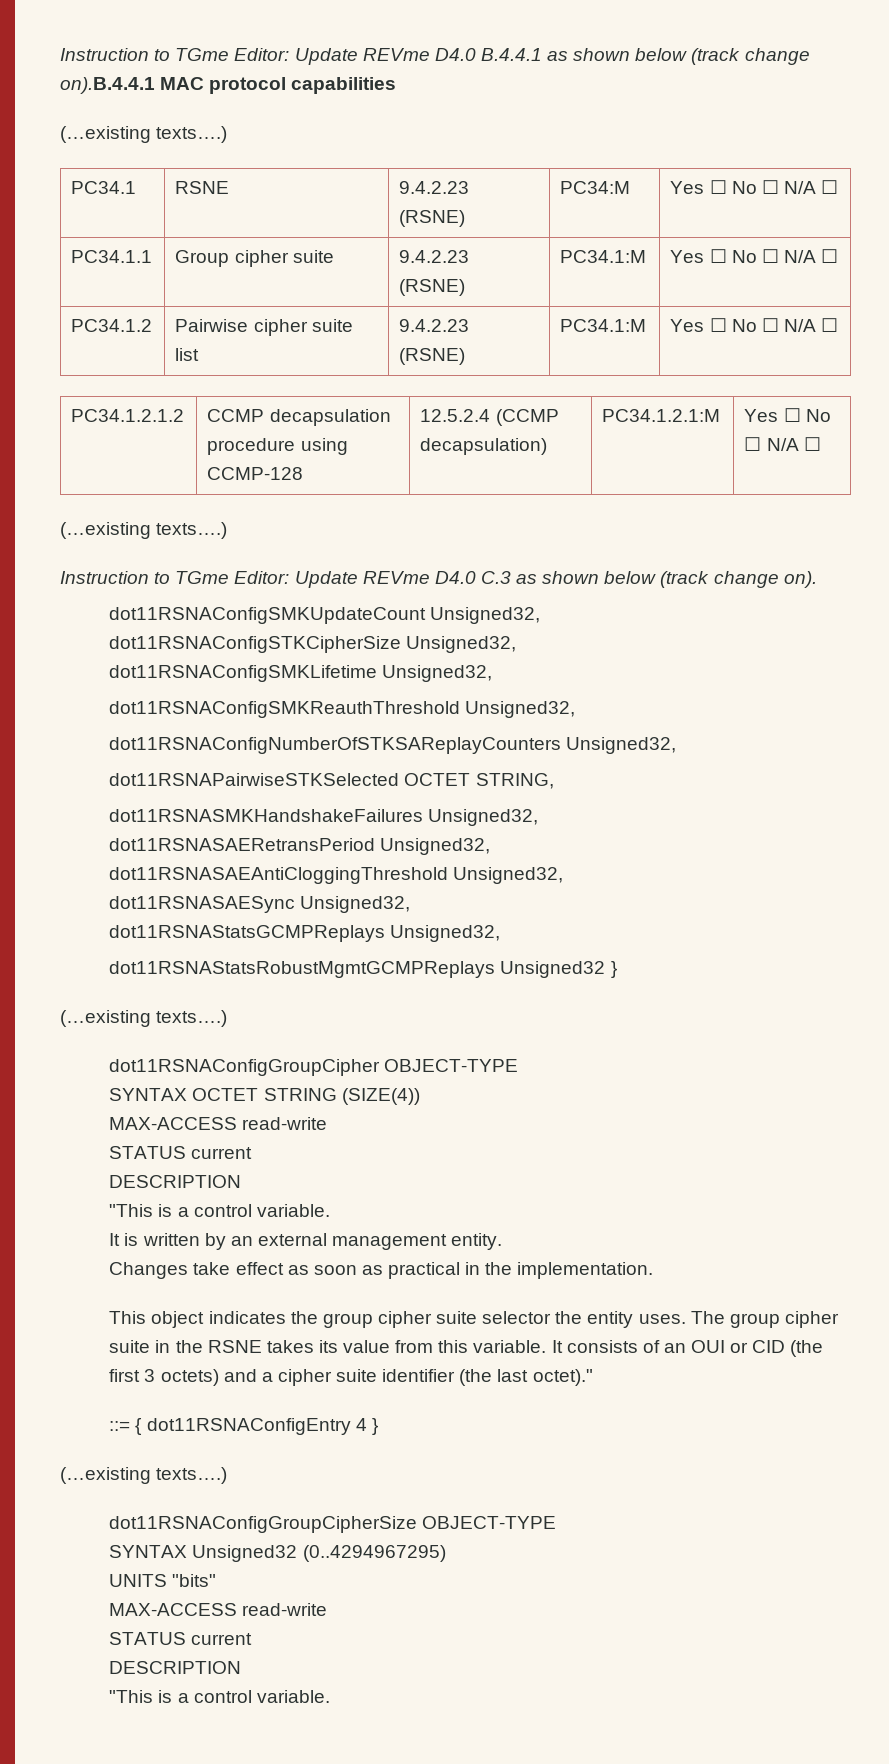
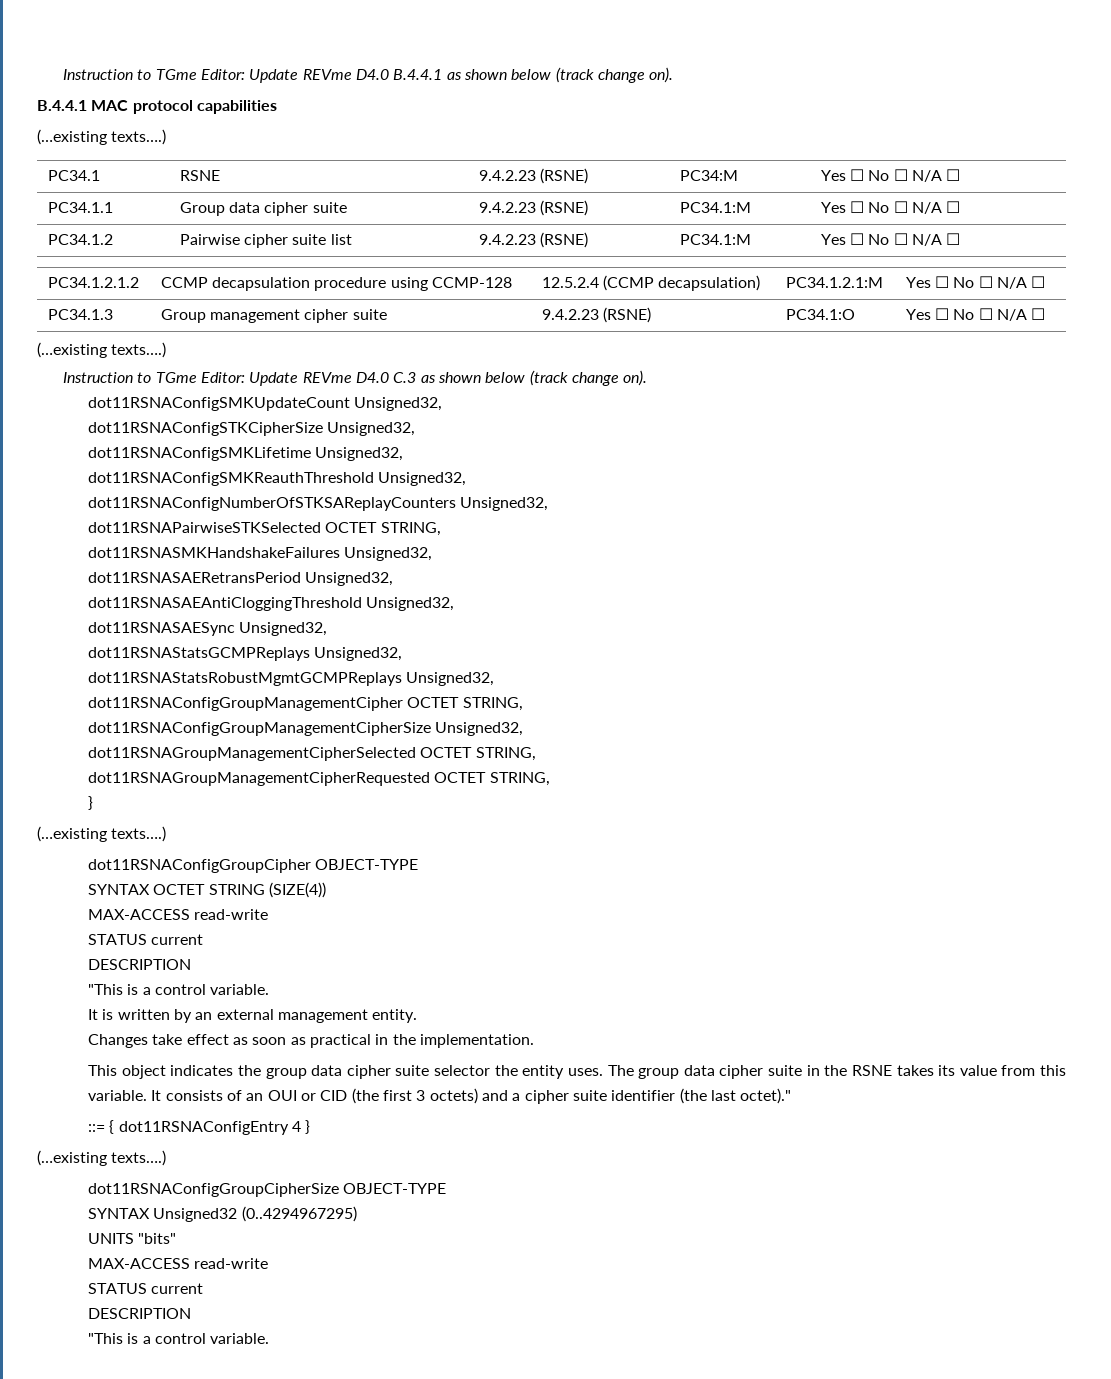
- Instruction to TGme Editor: Update REVme D4.0 B.4.4.1 as shown below (track change on).B.4.4.1 MAC protocol capabilities
+ Instruction to TGme Editor: Update REVme D4.0 B.4.4.1 as shown below (track change on).
+ B.4.4.1 MAC protocol capabilities
- PC34.1.1 | Group cipher suite | 9.4.2.23 (RSNE) | PC34.1:M | Yes ☐ No ☐ N/A ☐
+ PC34.1.1 | Group data cipher suite | 9.4.2.23 (RSNE) | PC34.1:M | Yes ☐ No ☐ N/A ☐
+ PC34.1.3 | Group management cipher suite | 9.4.2.23 (RSNE) | PC34.1:O | Yes ☐ No ☐ N/A ☐
- dot11RSNAStatsRobustMgmtGCMPReplays Unsigned32 }
+ dot11RSNAStatsRobustMgmtGCMPReplays Unsigned32,
+ dot11RSNAConfigGroupManagementCipher OCTET STRING,
+ dot11RSNAConfigGroupManagementCipherSize Unsigned32,
+ dot11RSNAGroupManagementCipherSelected OCTET STRING,
+ dot11RSNAGroupManagementCipherRequested OCTET STRING,
+ }
- This object indicates the group cipher suite selector the entity uses.
+ This object indicates the group data cipher suite selector the entity uses.
- The group cipher suite in the RSNE takes its value from this variable.
+ The group data cipher suite in the RSNE takes its value from this variable.

